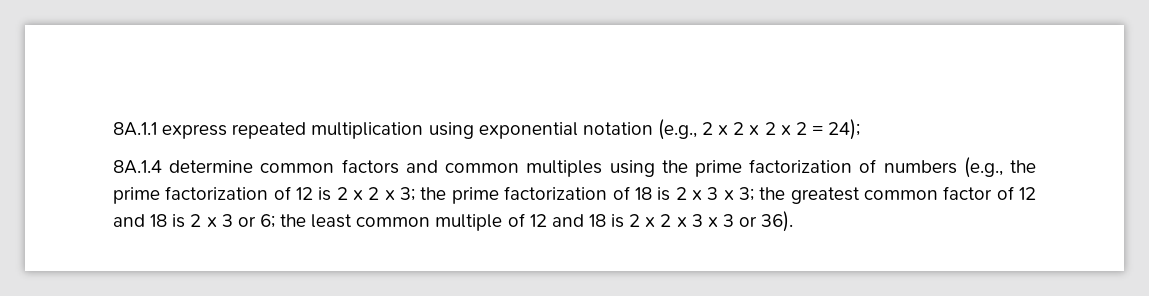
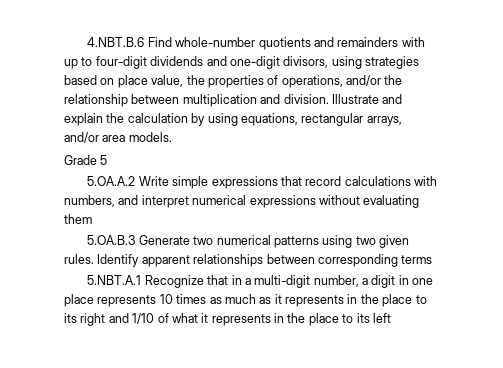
- 8A.1.1 express repeated multiplication using exponential notation (e.g., 2 x 2 x 2 x 2 = 24);
- 8A.1.4 determine common factors and common multiples using the prime factorization of numbers (e.g., the prime factorization of 12 is 2 x 2 x 3; the prime factorization of 18 is 2 x 3 x 3; the greatest common factor of 12 and 18 is 2 x 3 or 6; the least common multiple of 12 and 18 is 2 x 2 x 3 x 3 or 36).
+ 4.NBT.B.6 Find whole-number quotients and remainders with up to four-digit dividends and one-digit divisors, using strategies based on place value, the properties of operations, and/or the relationship between multiplication and division. Illustrate and explain the calculation by using equations, rectangular arrays, and/or area models.
+ Grade 5
+ 5.OA.A.2 Write simple expressions that record calculations with numbers, and interpret numerical expressions without evaluating them
+ 5.OA.B.3 Generate two numerical patterns using two given rules. Identify apparent relationships between corresponding terms
+ 5.NBT.A.1 Recognize that in a multi-digit number, a digit in one place represents 10 times as much as it represents in the place to its right and 1/10 of what it represents in the place to its left

